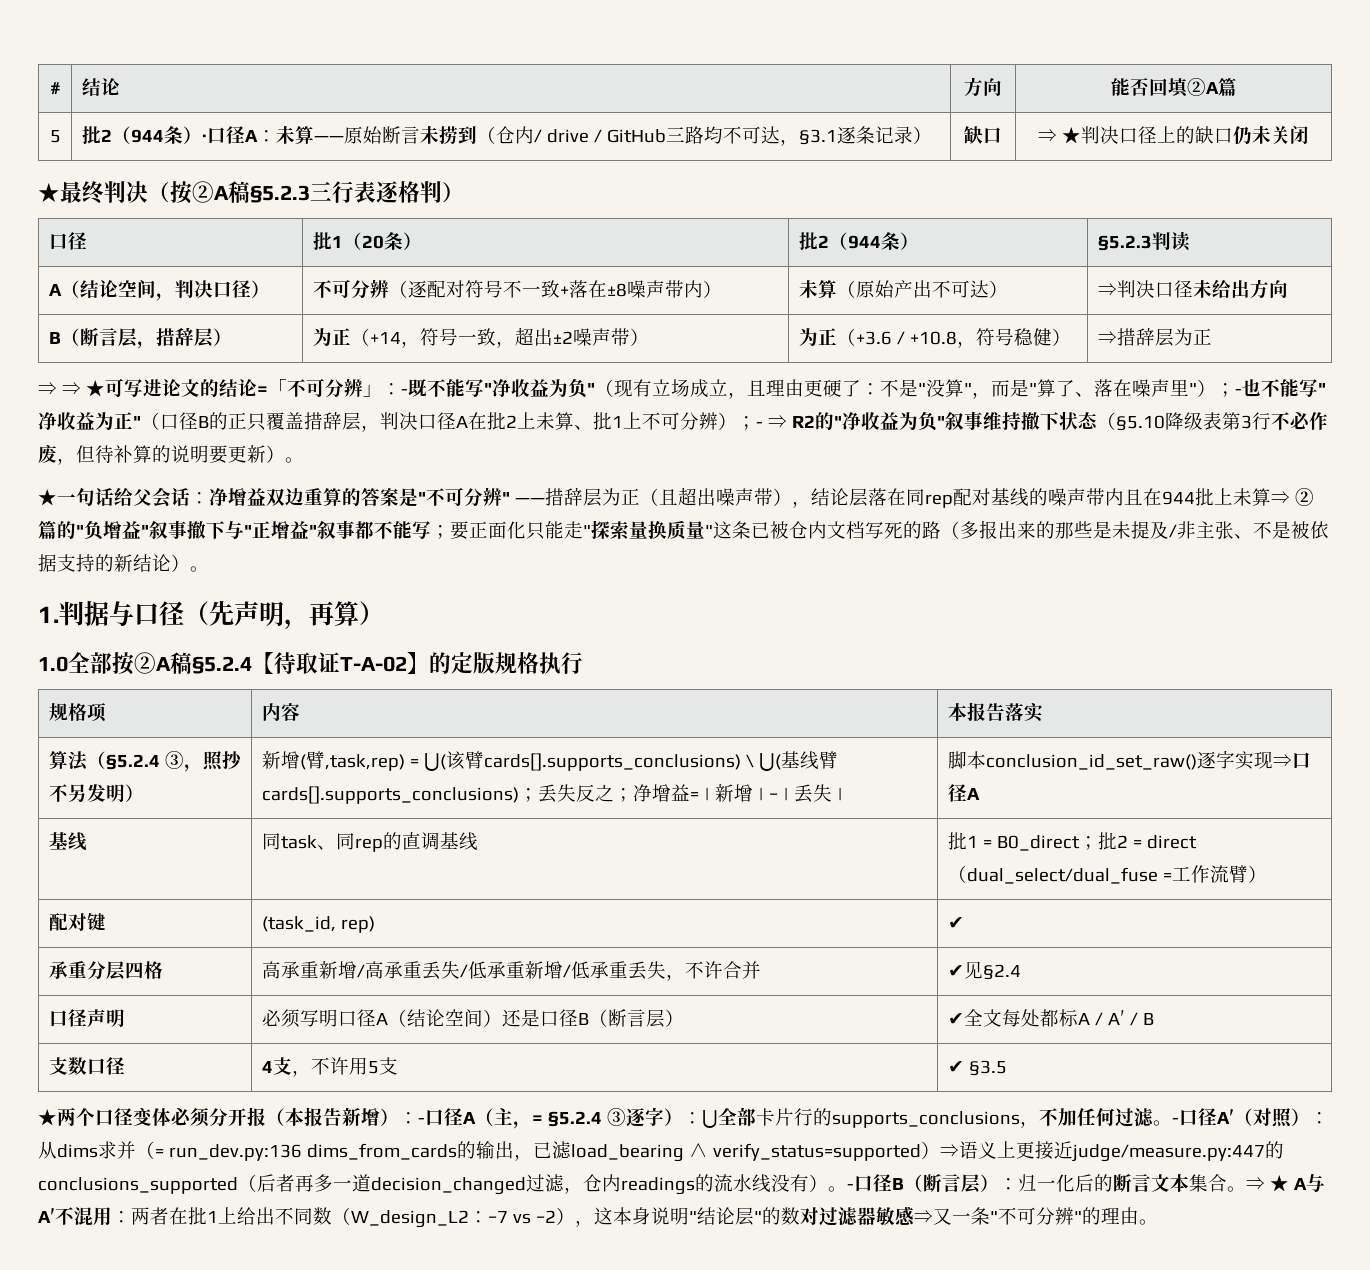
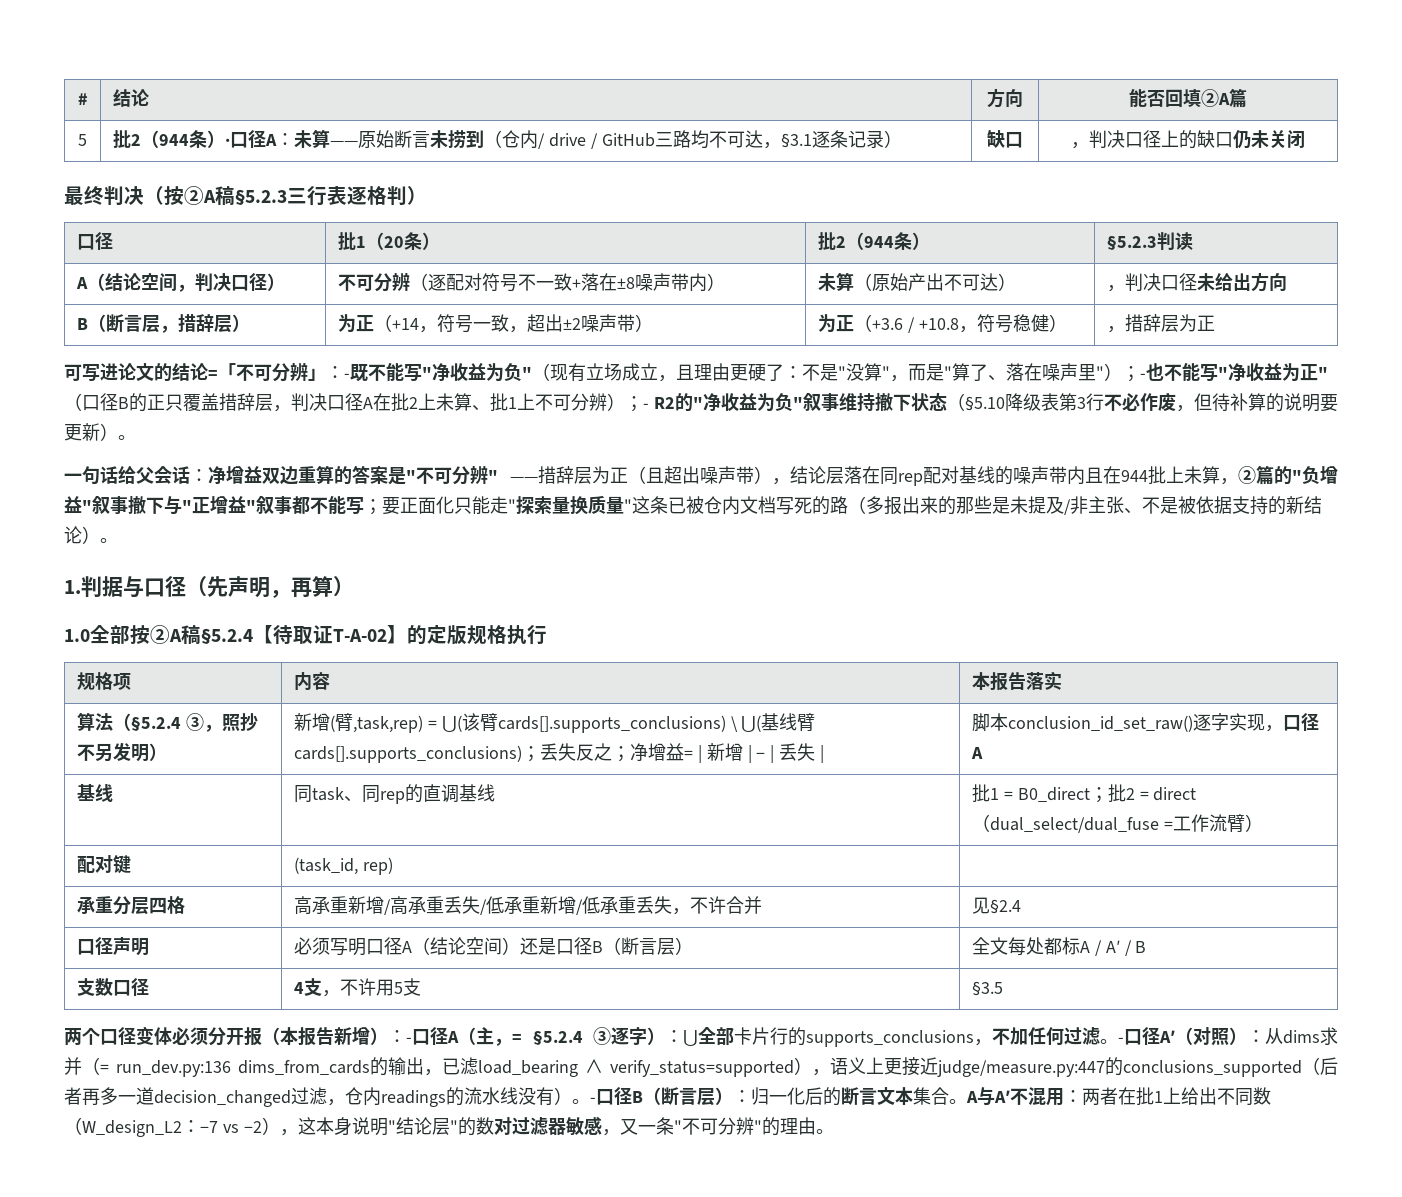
- 5 | 批2（944条）·口径A：未算——原始断言未捞到（仓内/ drive / GitHub三路均不可达，§3.1逐条记录） | 缺口 | ⇒ ★判决口径上的缺口仍未关闭
+ 5 | 批2（944条）·口径A：未算——原始断言未捞到（仓内/ drive / GitHub三路均不可达，§3.1逐条记录） | 缺口 | ，判决口径上的缺口仍未关闭
- ★最终判决（按②A稿§5.2.3三行表逐格判）
+ 最终判决（按②A稿§5.2.3三行表逐格判）
- A（结论空间，判决口径） | 不可分辨（逐配对符号不一致+落在±8噪声带内） | 未算（原始产出不可达） | ⇒判决口径未给出方向
+ A（结论空间，判决口径） | 不可分辨（逐配对符号不一致+落在±8噪声带内） | 未算（原始产出不可达） | ，判决口径未给出方向
- B（断言层，措辞层） | 为正（+14，符号一致，超出±2噪声带） | 为正（+3.6 / +10.8，符号稳健） | ⇒措辞层为正
+ B（断言层，措辞层） | 为正（+14，符号一致，超出±2噪声带） | 为正（+3.6 / +10.8，符号稳健） | ，措辞层为正
- ⇒ ⇒ ★可写进论文的结论=「不可分辨」：
+ 可写进论文的结论=「不可分辨」：
- - ⇒ R2的"净收益为负"叙事维持撤下状态（§5.10降级表第3行不必作废，但待补算的说明要更新）。
+ - R2的"净收益为负"叙事维持撤下状态（§5.10降级表第3行不必作废，但待补算的说明要更新）。
- ★一句话给父会话：
+ 一句话给父会话：
- 净增益双边重算的答案是"不可分辨" ——措辞层为正（且超出噪声带），结论层落在同rep配对基线的噪声带内且在944批上未算⇒ ②篇的"负增益"叙事撤下与"正增益"叙事都不能写；
+ 净增益双边重算的答案是"不可分辨" ——措辞层为正（且超出噪声带），结论层落在同rep配对基线的噪声带内且在944批上未算，②篇的"负增益"叙事撤下与"正增益"叙事都不能写；
- 算法（§5.2.4 ③，照抄不另发明） | 新增(臂,task,rep) = ⋃(该臂cards[].supports_conclusions) \ ⋃(基线臂cards[].supports_conclusions)；丢失反之；净增益= | 新增 | − | 丢失 | | 脚本conclusion_id_set_raw()逐字实现⇒口径A
+ 算法（§5.2.4 ③，照抄不另发明） | 新增(臂,task,rep) = ⋃(该臂cards[].supports_conclusions) \ ⋃(基线臂cards[].supports_conclusions)；丢失反之；净增益= | 新增 | − | 丢失 | | 脚本conclusion_id_set_raw()逐字实现，口径A
- 配对键 | (task_id, rep) | ✔
+ 配对键 | (task_id, rep) |
- 承重分层四格 | 高承重新增/高承重丢失/低承重新增/低承重丢失，不许合并 | ✔见§2.4
+ 承重分层四格 | 高承重新增/高承重丢失/低承重新增/低承重丢失，不许合并 | 见§2.4
- 口径声明 | 必须写明口径A（结论空间）还是口径B（断言层） | ✔全文每处都标A / A′ / B
+ 口径声明 | 必须写明口径A（结论空间）还是口径B（断言层） | 全文每处都标A / A′ / B
- 支数口径 | 4支，不许用5支 | ✔ §3.5
+ 支数口径 | 4支，不许用5支 | §3.5
- ★两个口径变体必须分开报（本报告新增）：-口径A（主，= §5.2.4 ③逐字）：⋃全部卡片行的supports_conclusions，不加任何过滤。
+ 两个口径变体必须分开报（本报告新增）：-口径A（主，= §5.2.4 ③逐字）：⋃全部卡片行的supports_conclusions，不加任何过滤。
- -口径A′（对照）：从dims求并（= run_dev.py:136 dims_from_cards的输出，已滤load_bearing ∧ verify_status=supported）⇒语义上更接近judge/measure.py:447的conclusions_supported（后者再多一道decision_changed过滤，仓内readings的流水线没有）。
+ -口径A′（对照）：从dims求并（= run_dev.py:136 dims_from_cards的输出，已滤load_bearing ∧ verify_status=supported），语义上更接近judge/measure.py:447的conclusions_supported（后者再多一道decision_changed过滤，仓内readings的流水线没有）。
- ⇒ ★ A与A′不混用：两者在批1上给出不同数（W_design_L2：−7 vs −2），这本身说明"结论层"的数对过滤器敏感⇒又一条"不可分辨"的理由。
+ A与A′不混用：两者在批1上给出不同数（W_design_L2：−7 vs −2），这本身说明"结论层"的数对过滤器敏感，又一条"不可分辨"的理由。

